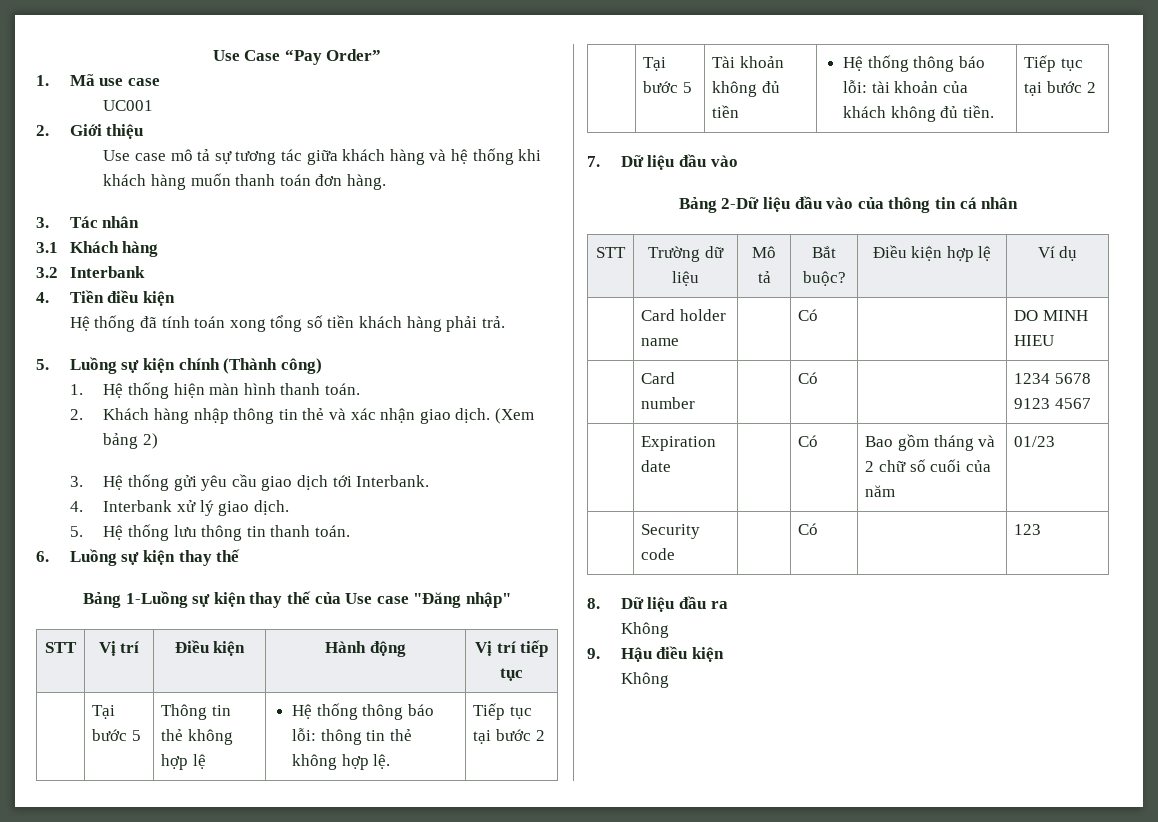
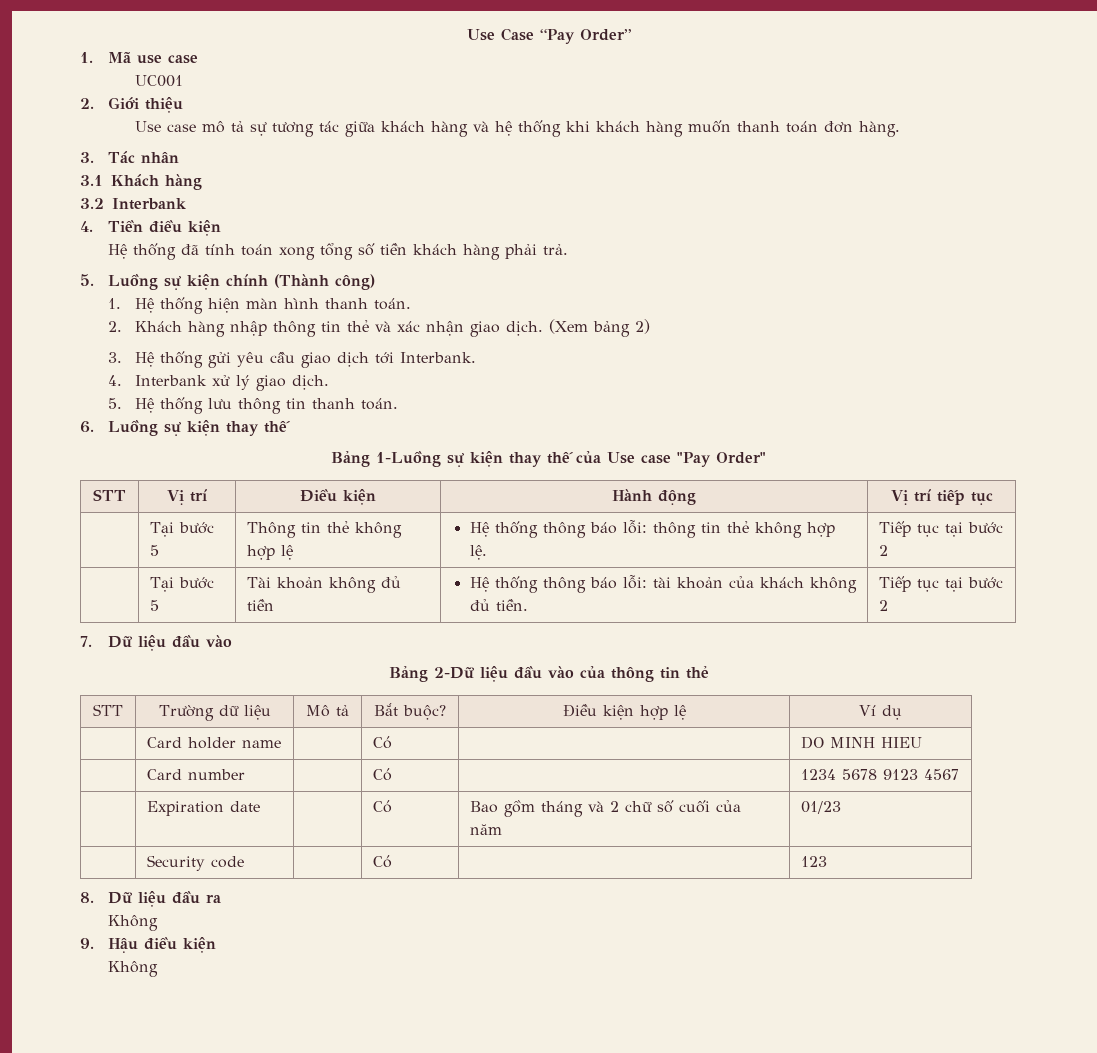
- Bảng 1-Luồng sự kiện thay thế của Use case "Đăng nhập"
+ Bảng 1-Luồng sự kiện thay thế của Use case "Pay Order"
- Bảng 2-Dữ liệu đầu vào của thông tin cá nhân
+ Bảng 2-Dữ liệu đầu vào của thông tin thẻ

